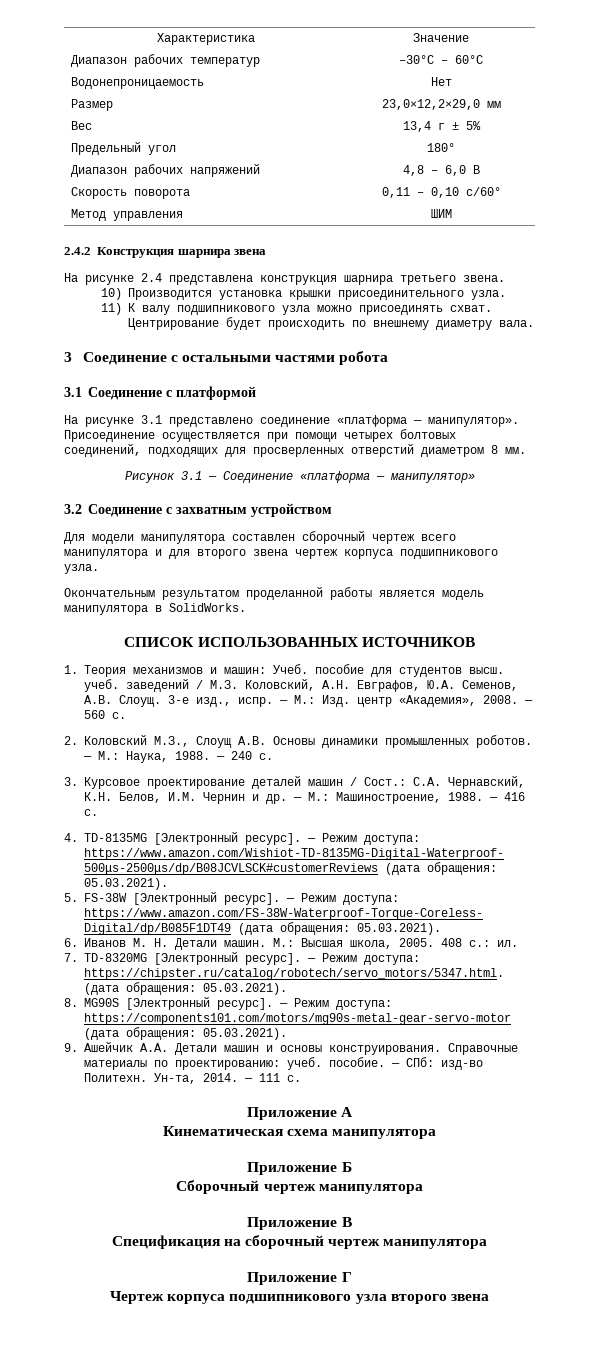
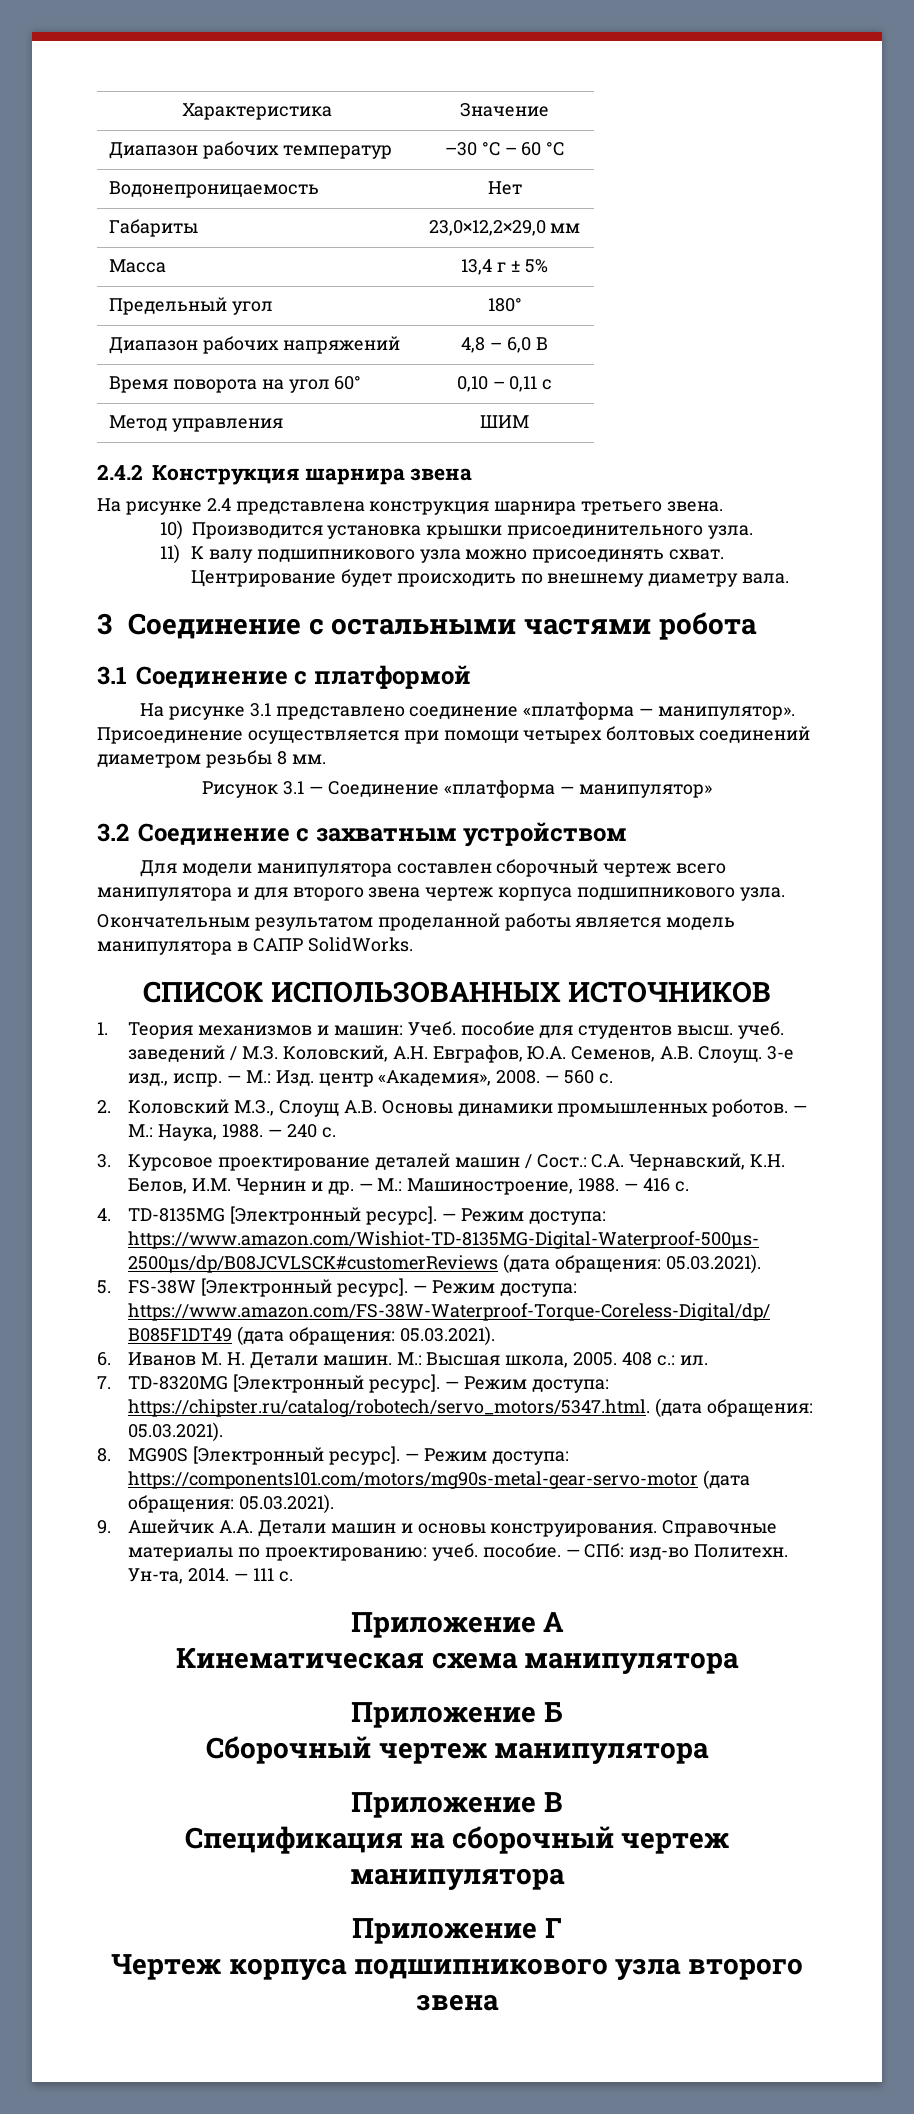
- Диапазон рабочих температур | –30°C – 60°C
+ Диапазон рабочих температур | –30 °C – 60 °C
- Размер | 23,0×12,2×29,0 мм
+ Габариты | 23,0×12,2×29,0 мм
- Вес | 13,4 г ± 5%
+ Масса | 13,4 г ± 5%
- Скорость поворота | 0,11 – 0,10 с/60°
+ Время поворота на угол 60° | 0,10 – 0,11 с
- Присоединение осуществляется при помощи четырех болтовых соединений, подходящих для просверленных отверстий диаметром 8 мм.
+ Присоединение осуществляется при помощи четырех болтовых соединений диаметром резьбы 8 мм.
- Окончательным результатом проделанной работы является модель манипулятора в SolidWorks.
+ Окончательным результатом проделанной работы является модель манипулятора в САПР SolidWorks.

